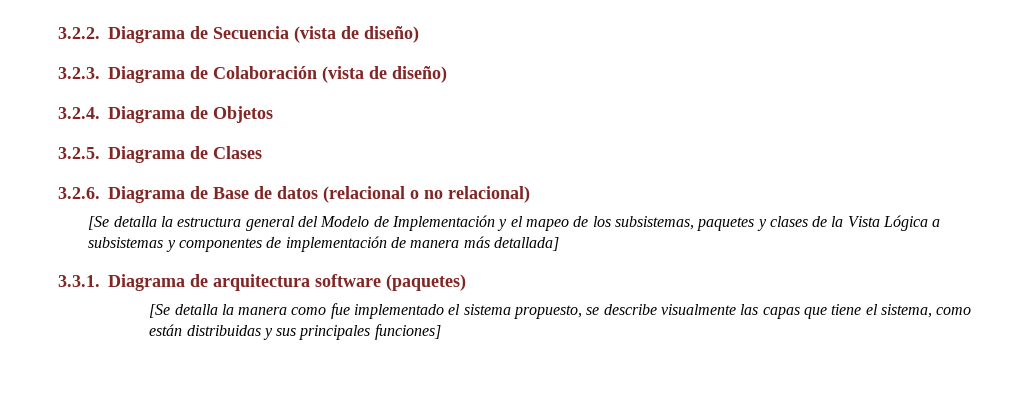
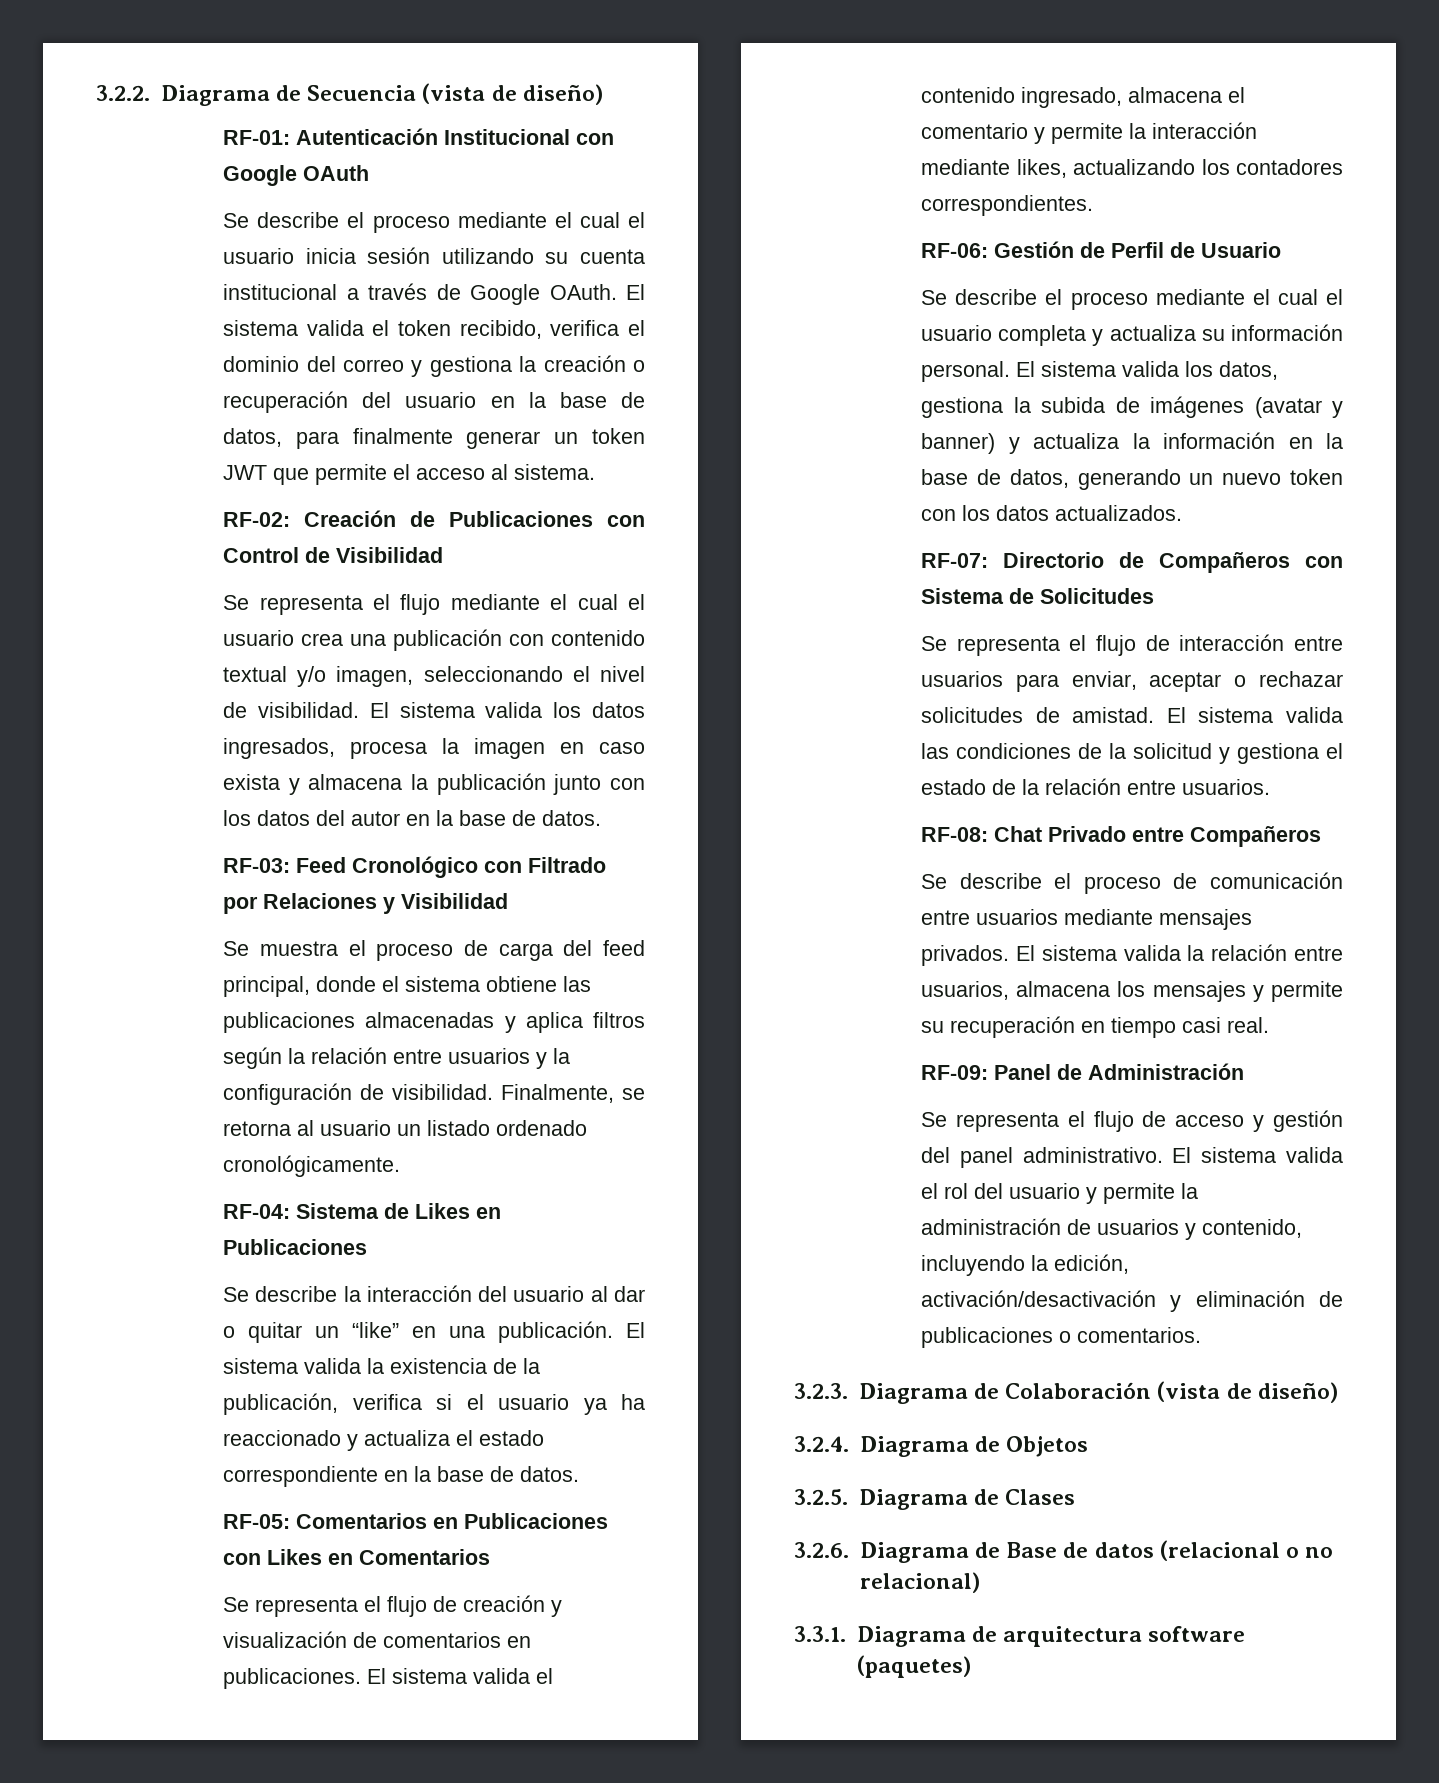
+ RF-01: Autenticación Institucional con Google OAuth
+ Se describe el proceso mediante el cual el usuario inicia sesión utilizando su cuenta institucional a través de Google OAuth. El sistema valida el token recibido, verifica el dominio del correo y gestiona la creación o recuperación del usuario en la base de datos, para finalmente generar un token JWT que permite el acceso al sistema.
+ RF-02: Creación de Publicaciones con Control de Visibilidad
+ Se representa el flujo mediante el cual el usuario crea una publicación con contenido textual y/o imagen, seleccionando el nivel de visibilidad. El sistema valida los datos ingresados, procesa la imagen en caso exista y almacena la publicación junto con los datos del autor en la base de datos.
+ RF-03: Feed Cronológico con Filtrado por Relaciones y Visibilidad
+ Se muestra el proceso de carga del feed principal, donde el sistema obtiene las publicaciones almacenadas y aplica filtros según la relación entre usuarios y la configuración de visibilidad. Finalmente, se retorna al usuario un listado ordenado cronológicamente.
+ RF-04: Sistema de Likes en Publicaciones
+ Se describe la interacción del usuario al dar o quitar un “like” en una publicación. El sistema valida la existencia de la publicación, verifica si el usuario ya ha reaccionado y actualiza el estado correspondiente en la base de datos.
+ RF-05: Comentarios en Publicaciones con Likes en Comentarios
+ Se representa el flujo de creación y visualización de comentarios en publicaciones. El sistema valida el contenido ingresado, almacena el comentario y permite la interacción mediante likes, actualizando los contadores correspondientes.
+ RF-06: Gestión de Perfil de Usuario
+ Se describe el proceso mediante el cual el usuario completa y actualiza su información personal. El sistema valida los datos, gestiona la subida de imágenes (avatar y banner) y actualiza la información en la base de datos, generando un nuevo token con los datos actualizados.
+ RF-07: Directorio de Compañeros con Sistema de Solicitudes
+ Se representa el flujo de interacción entre usuarios para enviar, aceptar o rechazar solicitudes de amistad. El sistema valida las condiciones de la solicitud y gestiona el estado de la relación entre usuarios.
+ RF-08: Chat Privado entre Compañeros
+ Se describe el proceso de comunicación entre usuarios mediante mensajes privados. El sistema valida la relación entre usuarios, almacena los mensajes y permite su recuperación en tiempo casi real.
+ RF-09: Panel de Administración
+ Se representa el flujo de acceso y gestión del panel administrativo. El sistema valida el rol del usuario y permite la administración de usuarios y contenido, incluyendo la edición, activación/desactivación y eliminación de publicaciones o comentarios.
- [Se detalla la estructura general del Modelo de Implementación y el mapeo de los subsistemas, paquetes y clases de la Vista Lógica a subsistemas y componentes de implementación de manera más detallada]
- [Se detalla la manera como fue implementado el sistema propuesto, se describe visualmente las capas que tiene el sistema, como están distribuidas y sus principales funciones]

